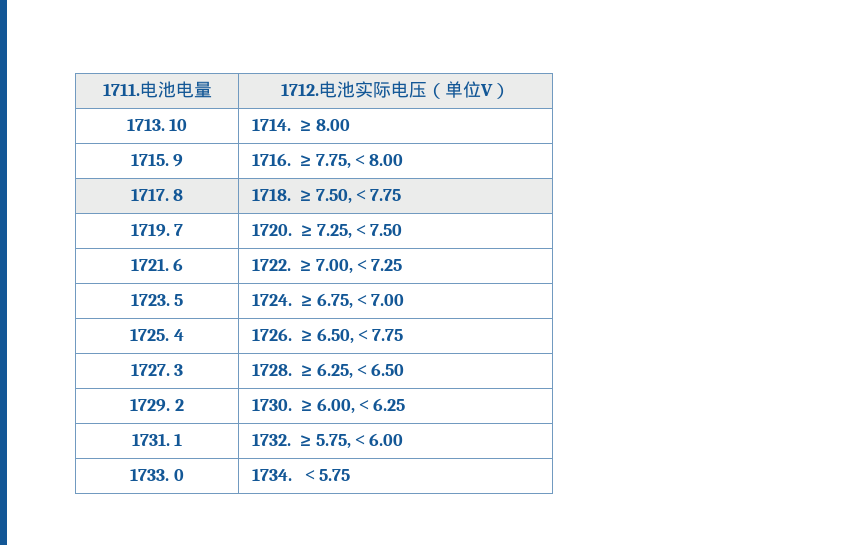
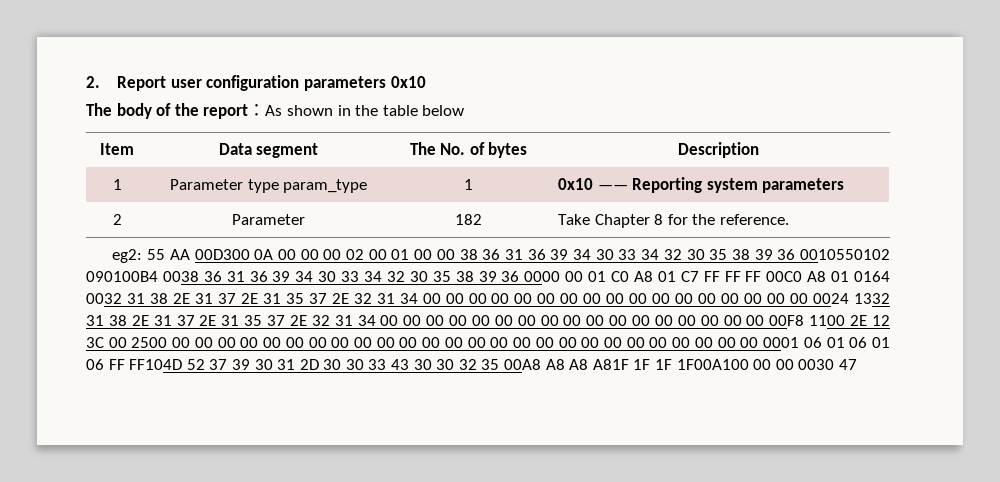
- 1711.电池电量 | 1712.电池实际电压（单位V）
- 1713. 10 | 1714. ≥ 8.00
- 1715. 9 | 1716. ≥ 7.75,＜8.00
- 1717. 8 | 1718. ≥ 7.50,＜7.75
- 1719. 7 | 1720. ≥ 7.25,＜7.50
- 1721. 6 | 1722. ≥ 7.00,＜7.25
- 1723. 5 | 1724. ≥ 6.75,＜7.00
- 1725. 4 | 1726. ≥ 6.50,＜7.75
- 1727. 3 | 1728. ≥ 6.25,＜6.50
- 1729. 2 | 1730. ≥ 6.00,＜6.25
- 1731. 1 | 1732. ≥ 5.75,＜6.00
- 1733. 0 | 1734.＜5.75
+ 2. Report user configuration parameters 0x10
+ The body of the report：As shown in the table below
+ Item | Data segment | The No. of bytes | Description
+ 1 | Parameter type param_type | 1 | 0x10 —— Reporting system parameters
+ 2 | Parameter | 182 | Take Chapter 8 for the reference.
+ eg2: 55 AA 00D300 0A 00 00 00 02 00 01 00 00 38 36 31 36 39 34 30 33 34 32 30 35 38 39 36 0010550102 090100B4 0038 36 31 36 39 34 30 33 34 32 30 35 38 39 36 0000 00 01 C0 A8 01 C7 FF FF FF 00C0 A8 01 0164 0032 31 38 2E 31 37 2E 31 35 37 2E 32 31 34 00 00 00 00 00 00 00 00 00 00 00 00 00 00 00 00 00 0024 1332 31 38 2E 31 37 2E 31 35 37 2E 32 31 34 00 00 00 00 00 00 00 00 00 00 00 00 00 00 00 00 00 00F8 1100 2E 12 3C 00 2500 00 00 00 00 00 00 00 00 00 00 00 00 00 00 00 00 00 00 00 00 00 00 00 00 00 00 0001 06 01 06 01 06 FF FF104D 52 37 39 30 31 2D 30 30 33 43 30 30 32 35 00A8 A8 A8 A81F 1F 1F 1F00A100 00 00 0030 47

